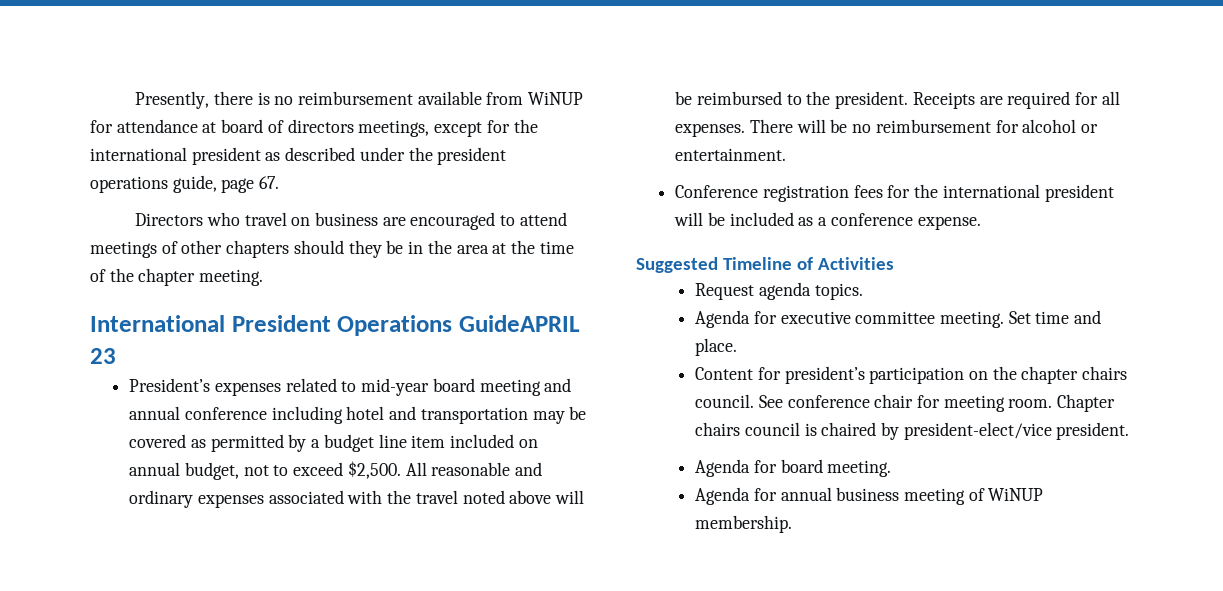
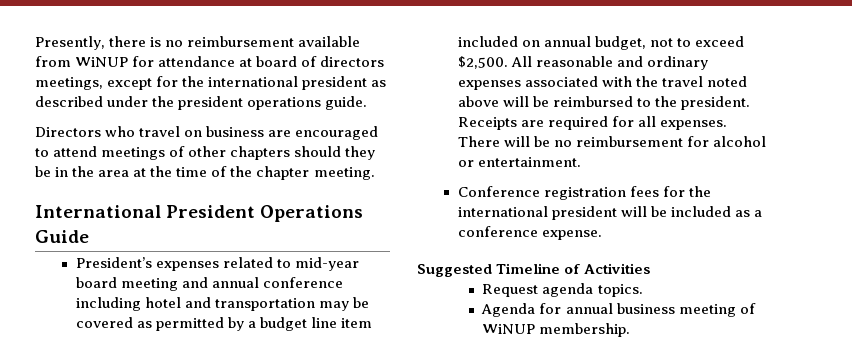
- Presently, there is no reimbursement available from WiNUP for attendance at board of directors meetings, except for the international president as described under the president operations guide, page 67.
+ Presently, there is no reimbursement available from WiNUP for attendance at board of directors meetings, except for the international president as described under the president operations guide.
- International President Operations GuideAPRIL 23
+ International President Operations Guide
- Agenda for executive committee meeting. Set time and place.
- Content for president’s participation on the chapter chairs council. See conference chair for meeting room. Chapter chairs council is chaired by president-elect/vice president.
- Agenda for board meeting.

